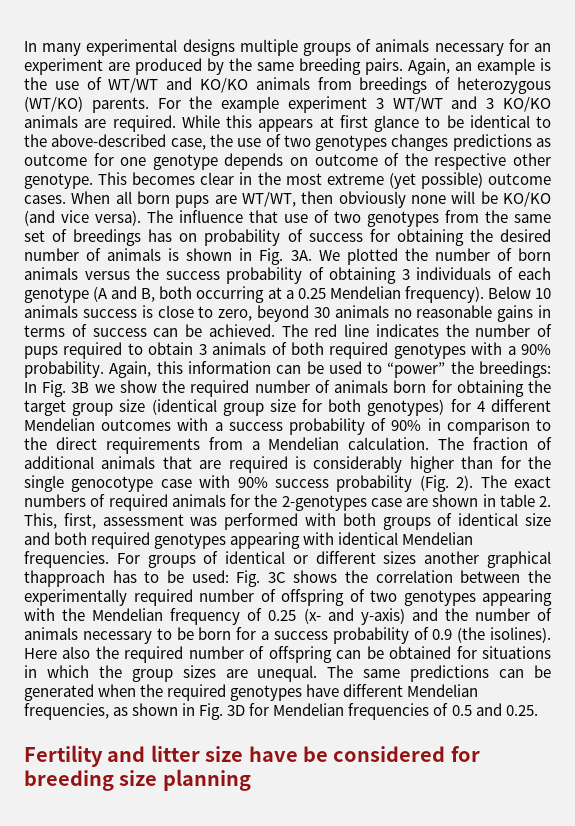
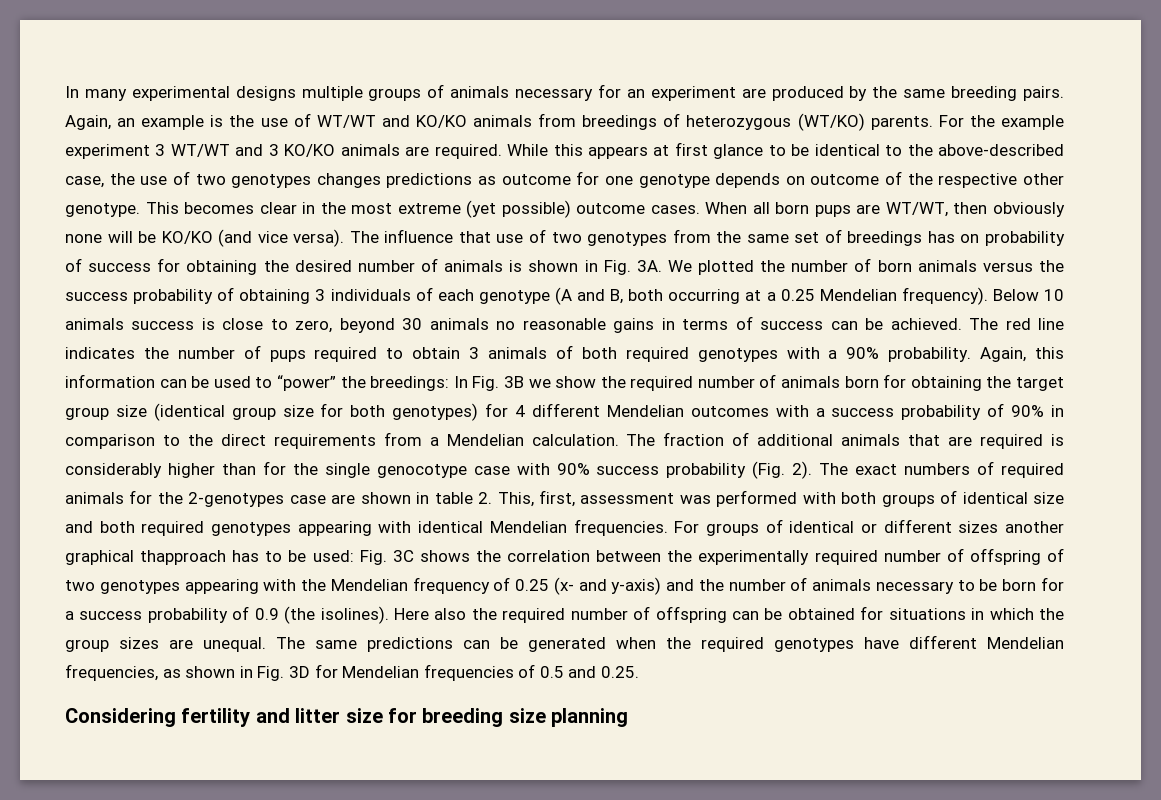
- Fertility and litter size have be considered for breeding size planning
+ Considering fertility and litter size for breeding size planning

